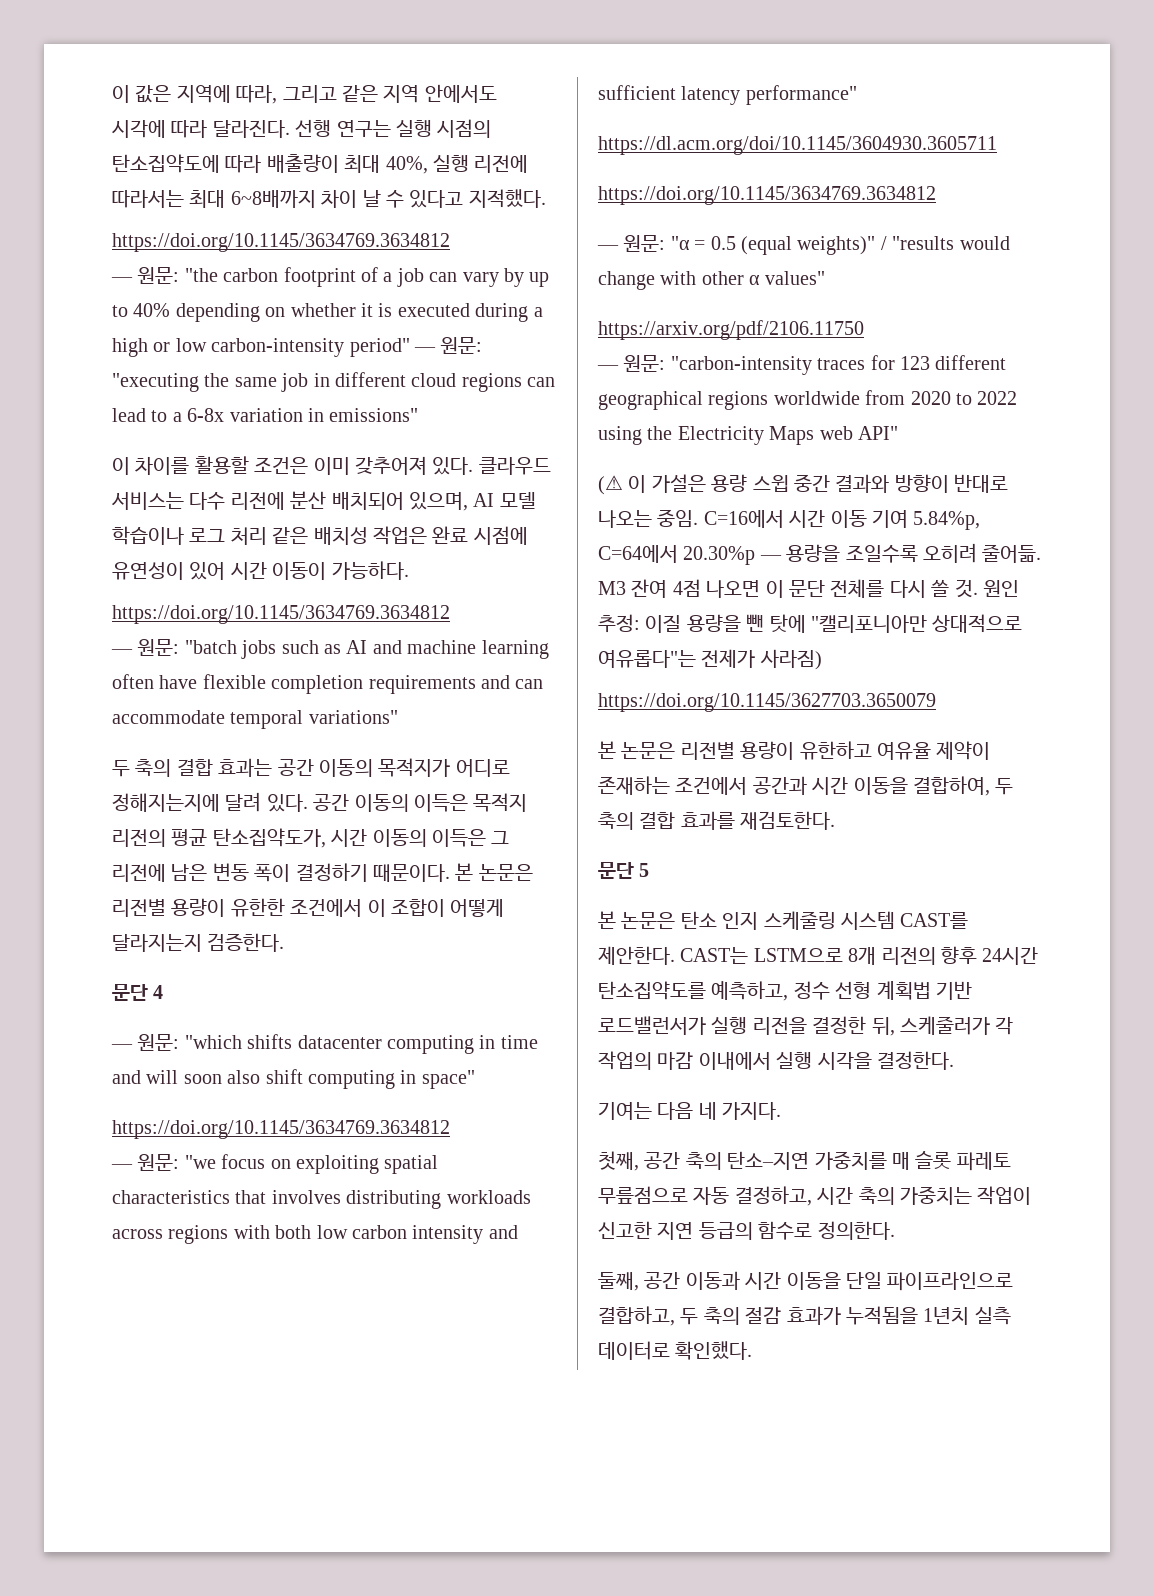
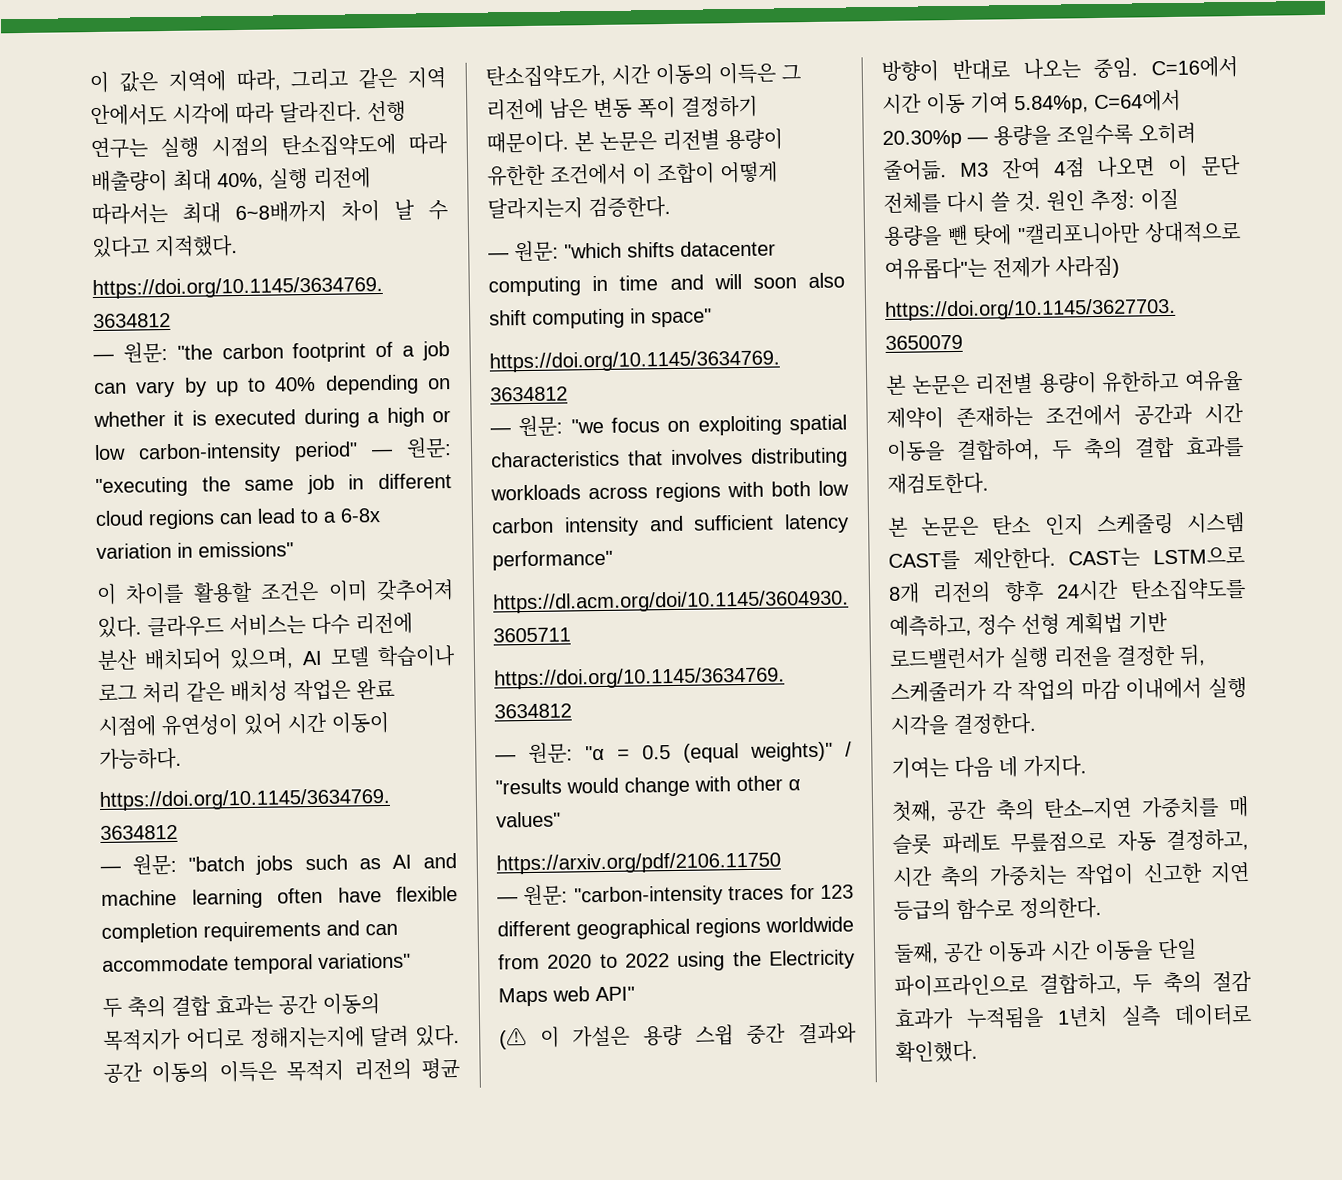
- 문단 4
- 문단 5

